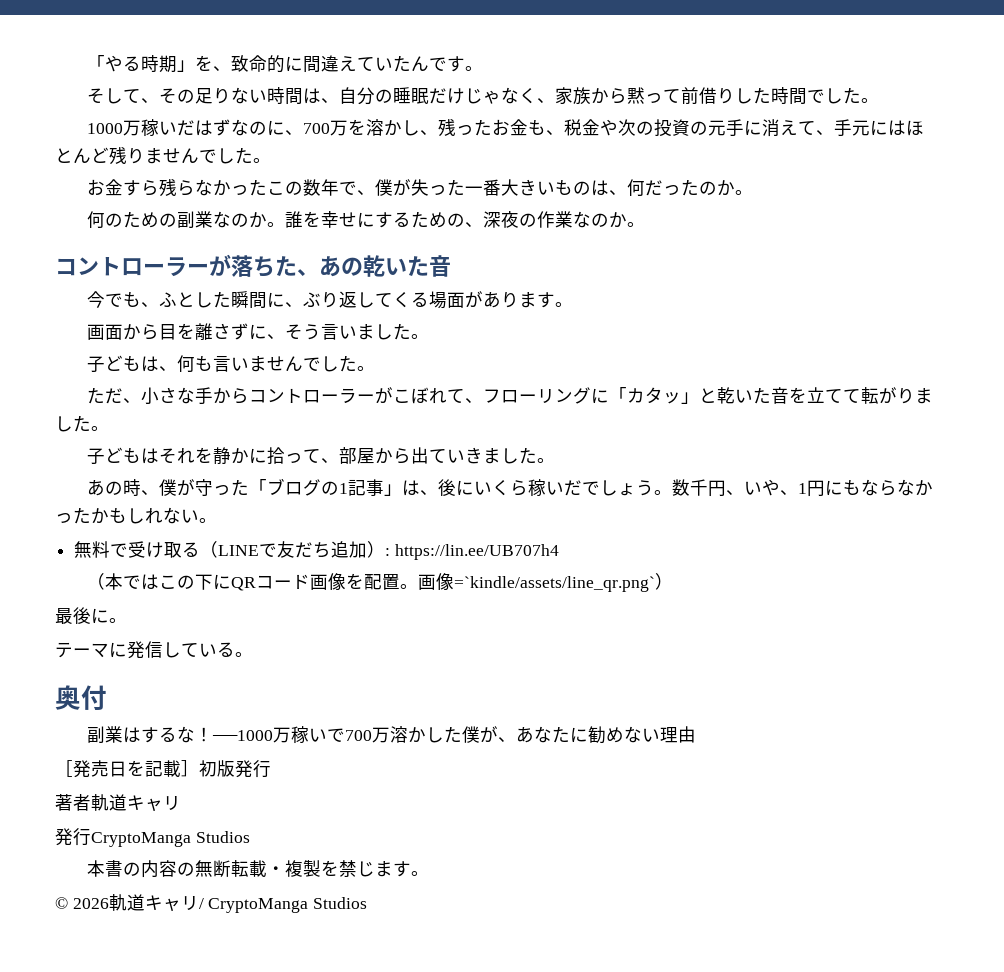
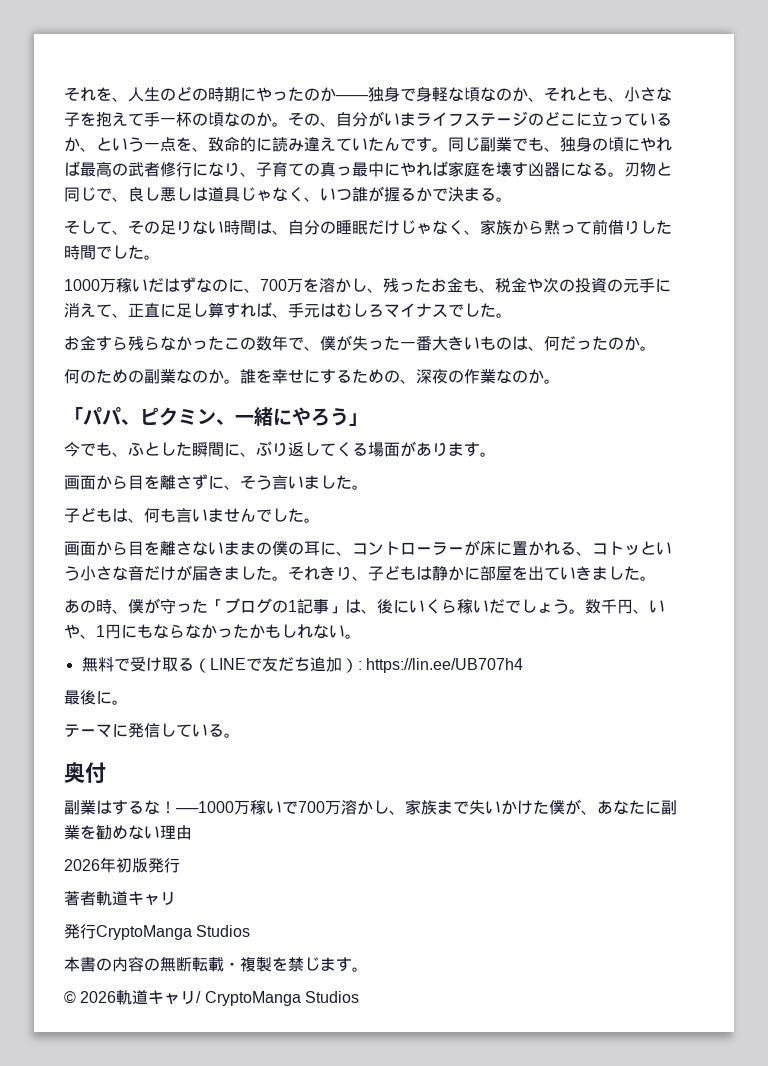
- 「やる時期」を、致命的に間違えていたんです。
+ それを、人生のどの時期にやったのか——独身で身軽な頃なのか、それとも、小さな子を抱えて手一杯の頃なのか。その、自分がいまライフステージのどこに立っているか、という一点を、致命的に読み違えていたんです。同じ副業でも、独身の頃にやれば最高の武者修行になり、子育ての真っ最中にやれば家庭を壊す凶器になる。刃物と同じで、良し悪しは道具じゃなく、いつ誰が握るかで決まる。
- 1000万稼いだはずなのに、700万を溶かし、残ったお金も、税金や次の投資の元手に消えて、手元にはほとんど残りませんでした。
+ 1000万稼いだはずなのに、700万を溶かし、残ったお金も、税金や次の投資の元手に消えて、正直に足し算すれば、手元はむしろマイナスでした。
- コントローラーが落ちた、あの乾いた音
+ 「パパ、ピクミン、一緒にやろう」
- ただ、小さな手からコントローラーがこぼれて、フローリングに「カタッ」と乾いた音を立てて転がりました。
- 子どもはそれを静かに拾って、部屋から出ていきました。
+ 画面から目を離さないままの僕の耳に、コントローラーが床に置かれる、コトッという小さな音だけが届きました。それきり、子どもは静かに部屋を出ていきました。
- （本ではこの下にQRコード画像を配置。画像=`kindle/assets/line_qr.png`）
- ──1000万稼いで700万溶かした僕が、あなたに勧めない理由
+ ──1000万稼いで700万溶かし、家族まで失いかけた僕が、あなたに副業を勧めない理由
- ［発売日を記載］初版発行
+ 2026年初版発行

